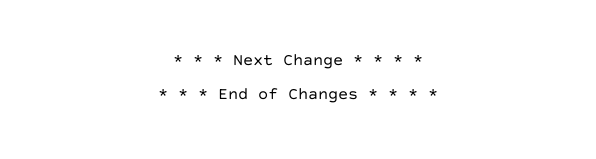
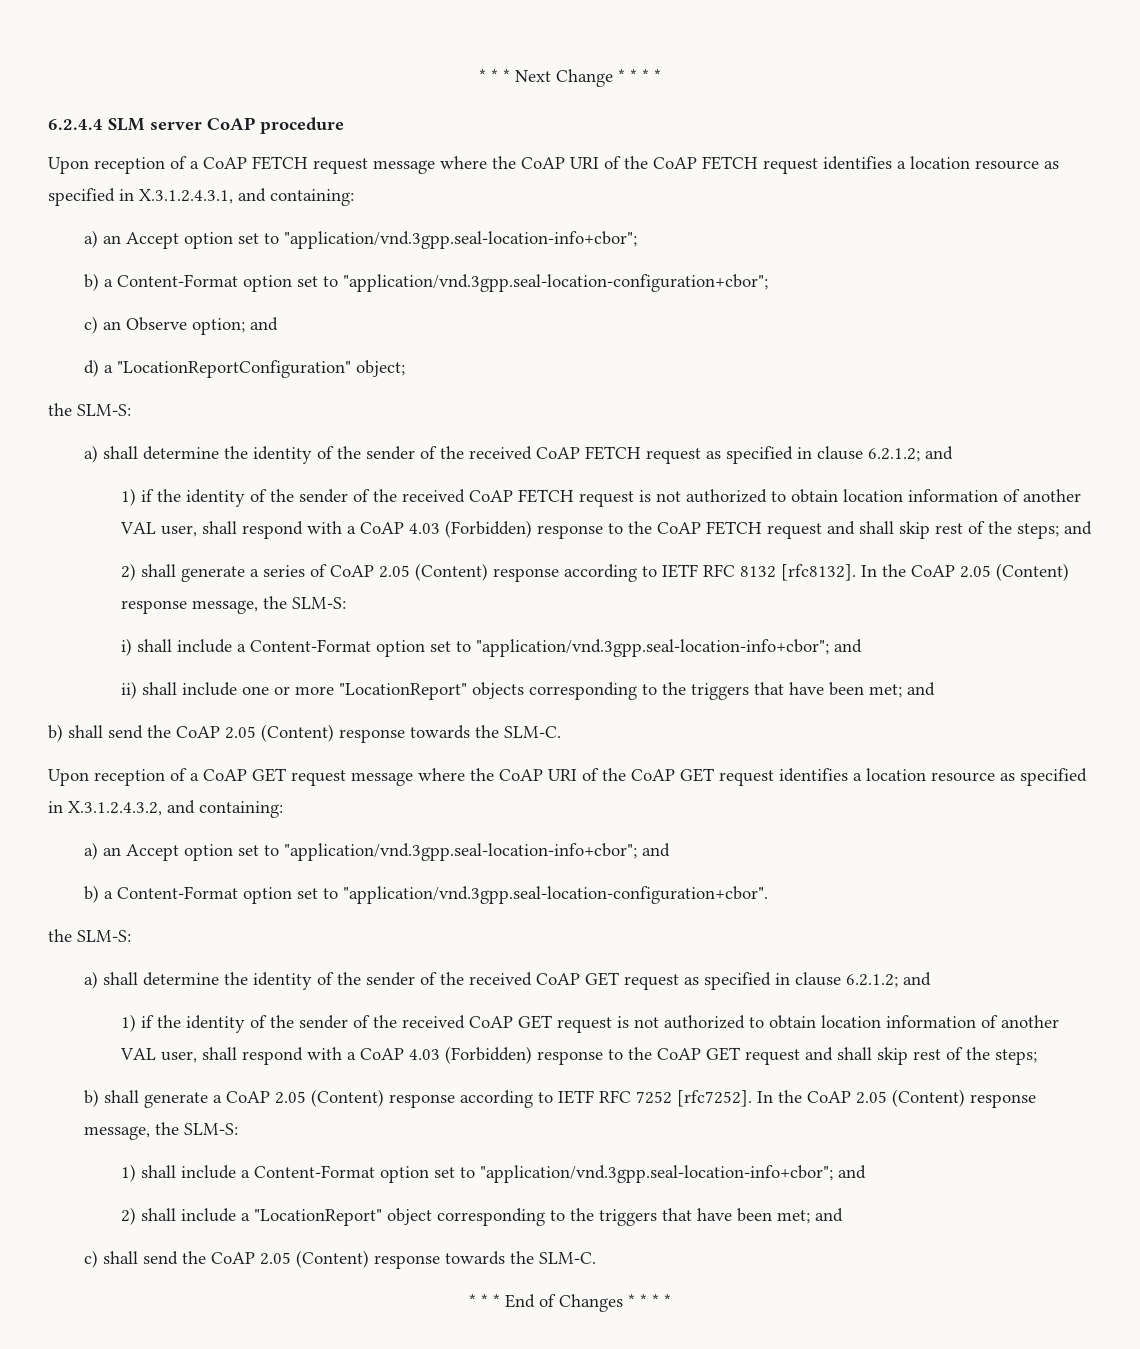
+ 6.2.4.4 SLM server CoAP procedure
+ Upon reception of a CoAP FETCH request message where the CoAP URI of the CoAP FETCH request identifies a location resource as specified in X.3.1.2.4.3.1, and containing:
+ a) an Accept option set to "application/vnd.3gpp.seal-location-info+cbor";
+ b) a Content-Format option set to "application/vnd.3gpp.seal-location-configuration+cbor";
+ c) an Observe option; and
+ d) a "LocationReportConfiguration" object;
+ the SLM-S:
+ a) shall determine the identity of the sender of the received CoAP FETCH request as specified in clause 6.2.1.2; and
+ 1) if the identity of the sender of the received CoAP FETCH request is not authorized to obtain location information of another VAL user, shall respond with a CoAP 4.03 (Forbidden) response to the CoAP FETCH request and shall skip rest of the steps; and
+ 2) shall generate a series of CoAP 2.05 (Content) response according to IETF RFC 8132 [rfc8132]. In the CoAP 2.05 (Content) response message, the SLM-S:
+ i) shall include a Content-Format option set to "application/vnd.3gpp.seal-location-info+cbor"; and
+ ii) shall include one or more "LocationReport" objects corresponding to the triggers that have been met; and
+ b) shall send the CoAP 2.05 (Content) response towards the SLM-C.
+ Upon reception of a CoAP GET request message where the CoAP URI of the CoAP GET request identifies a location resource as specified in X.3.1.2.4.3.2, and containing:
+ a) an Accept option set to "application/vnd.3gpp.seal-location-info+cbor"; and
+ b) a Content-Format option set to "application/vnd.3gpp.seal-location-configuration+cbor".
+ the SLM-S:
+ a) shall determine the identity of the sender of the received CoAP GET request as specified in clause 6.2.1.2; and
+ 1) if the identity of the sender of the received CoAP GET request is not authorized to obtain location information of another VAL user, shall respond with a CoAP 4.03 (Forbidden) response to the CoAP GET request and shall skip rest of the steps;
+ b) shall generate a CoAP 2.05 (Content) response according to IETF RFC 7252 [rfc7252]. In the CoAP 2.05 (Content) response message, the SLM-S:
+ 1) shall include a Content-Format option set to "application/vnd.3gpp.seal-location-info+cbor"; and
+ 2) shall include a "LocationReport" object corresponding to the triggers that have been met; and
+ c) shall send the CoAP 2.05 (Content) response towards the SLM-C.

